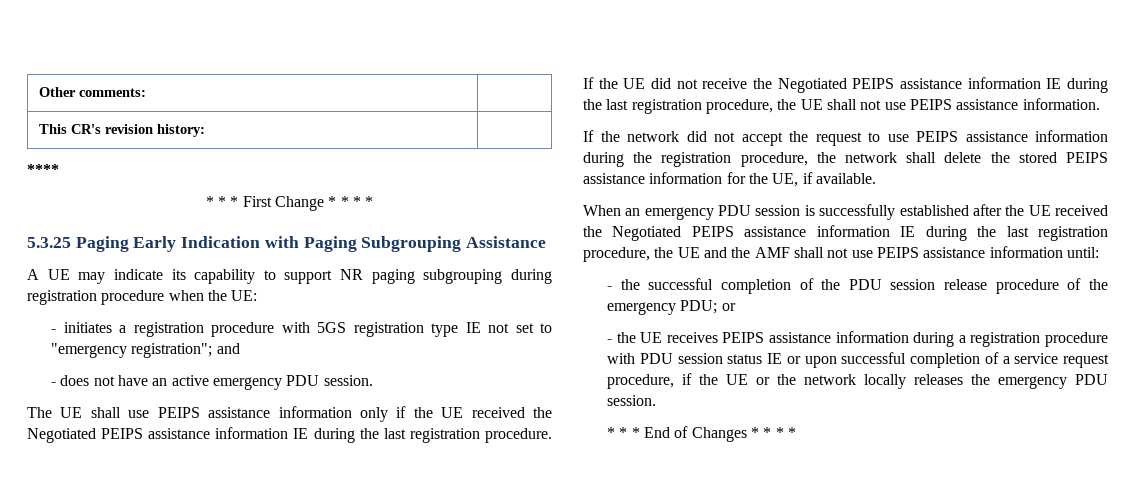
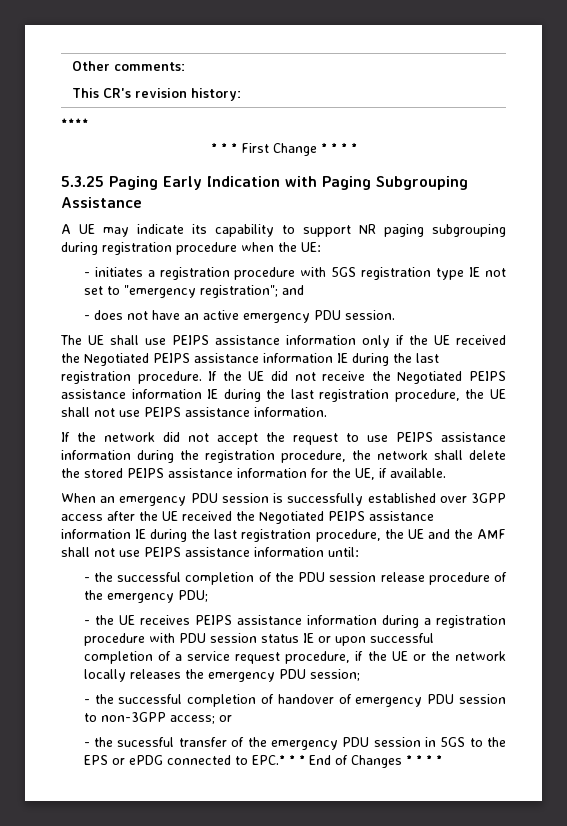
- When an emergency PDU session is successfully established after the UE received the Negotiated PEIPS assistance information IE during the last registration procedure, the UE and the AMF shall not use PEIPS assistance information until:
+ When an emergency PDU session is successfully established over 3GPP access after the UE received the Negotiated PEIPS assistance information IE during the last registration procedure, the UE and the AMF shall not use PEIPS assistance information until:
- - the successful completion of the PDU session release procedure of the emergency PDU; or
+ - the successful completion of the PDU session release procedure of the emergency PDU;
- - the UE receives PEIPS assistance information during a registration procedure with PDU session status IE or upon successful completion of a service request procedure, if the UE or the network locally releases the emergency PDU session.
- * * * End of Changes * * * *
+ - the UE receives PEIPS assistance information during a registration procedure with PDU session status IE or upon successful completion of a service request procedure, if the UE or the network locally releases the emergency PDU session;
+ - the successful completion of handover of emergency PDU session to non-3GPP access; or
+ - the sucessful transfer of the emergency PDU session in 5GS to the EPS or ePDG connected to EPC.* * * End of Changes * * * *

